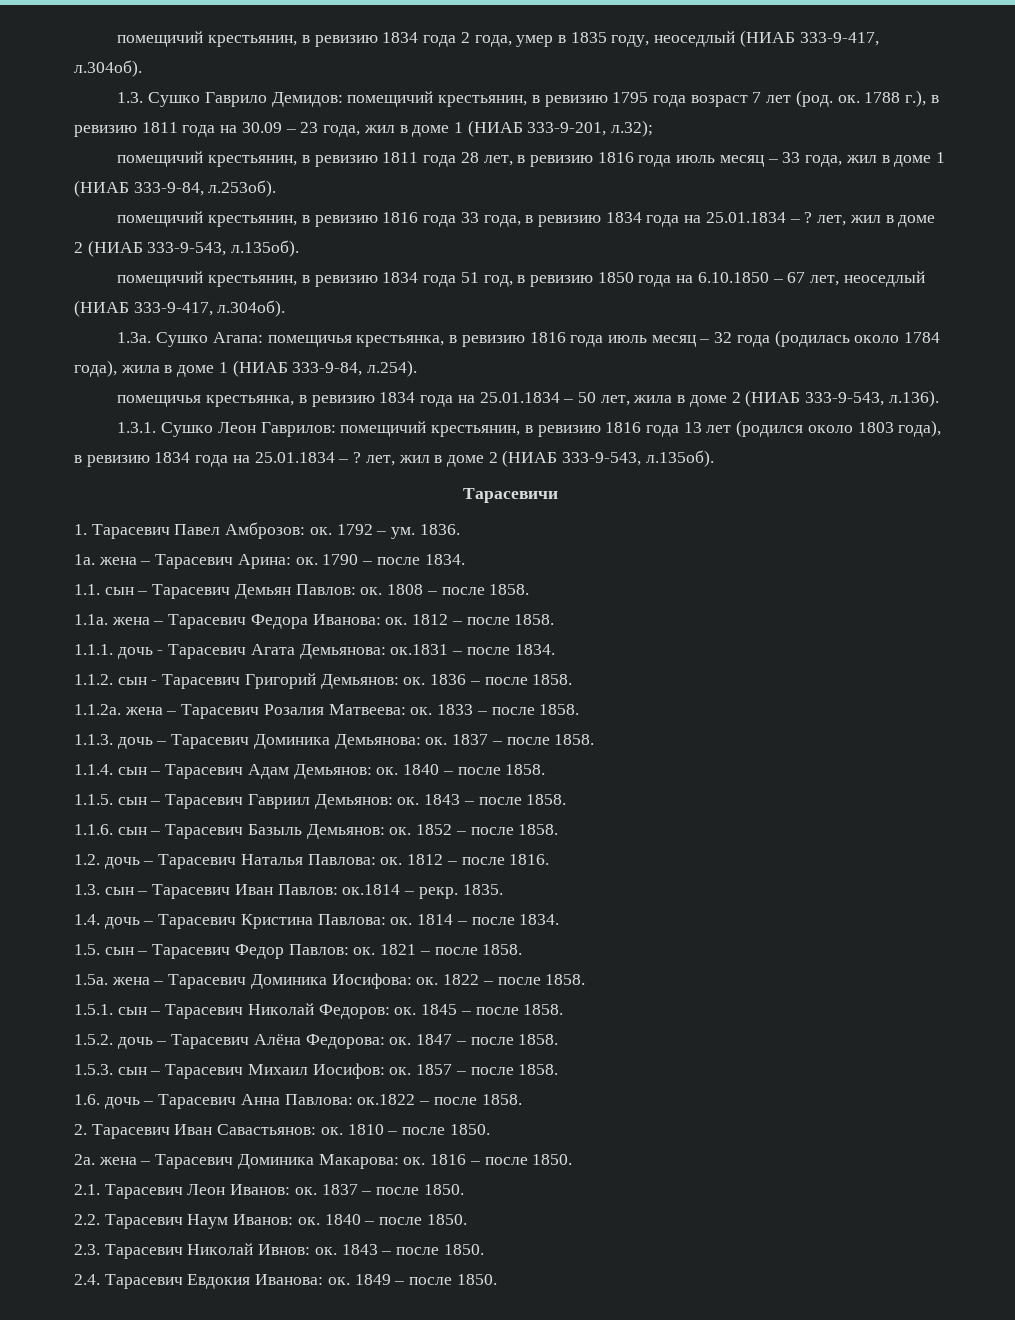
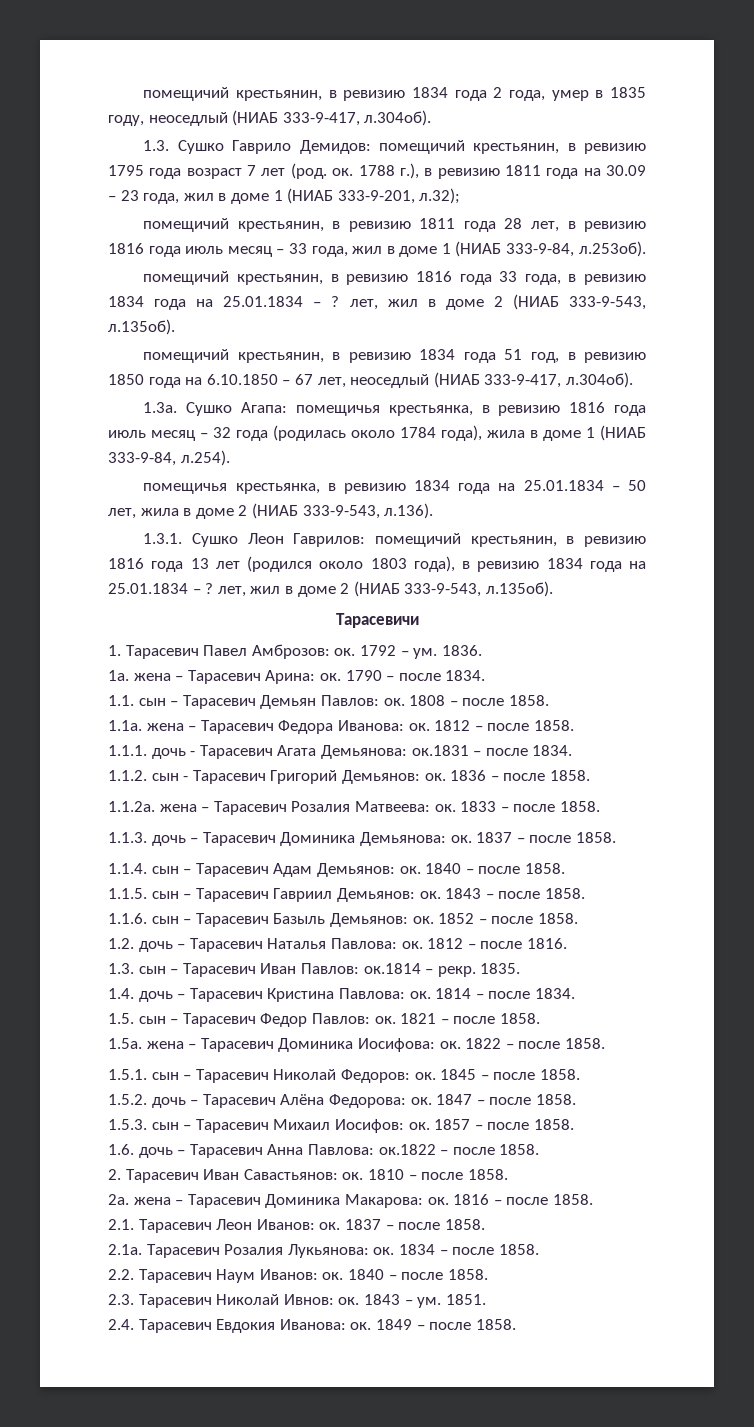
- 1810 – после 1850.
+ 1810 – после 1858.
- 1816 – после 1850.
+ 1816 – после 1858.
- 2.1. Тарасевич Леон Иванов: ок. 1837 – после 1850.
+ 2.1. Тарасевич Леон Иванов: ок. 1837 – после 1858.
+ 2.1а. Тарасевич Розалия Лукьянова: ок. 1834 – после 1858.
- 2.2. Тарасевич Наум Иванов: ок. 1840 – после 1850.
+ 2.2. Тарасевич Наум Иванов: ок. 1840 – после 1858.
- 1843 – после 1850.
+ 1843 – ум. 1851.
- 1849 – после 1850.
+ 1849 – после 1858.

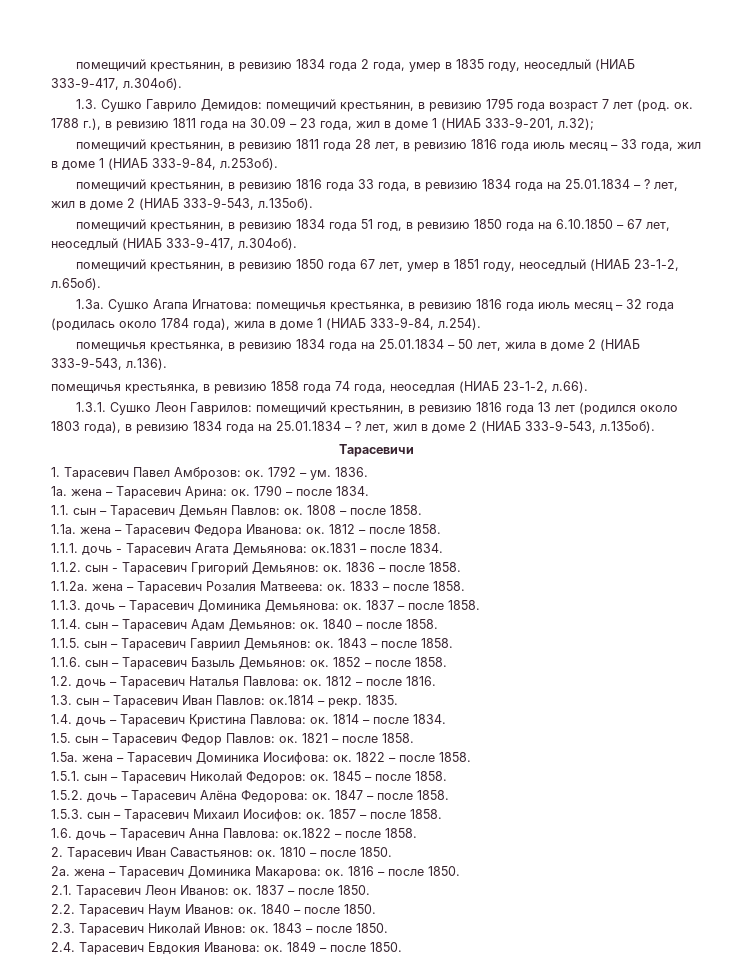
+ помещичий крестьянин, в ревизию 1850 года 67 лет, умер в 1851 году, неоседлый (НИАБ 23-1-2, л.65об).
- 1.3а. Сушко Агапа: помещичья крестьянка, в ревизию 1816 года июль месяц – 32 года (родилась около 1784 года), жила в доме 1 (НИАБ 333-9-84, л.254).
+ 1.3а. Сушко Агапа Игнатова: помещичья крестьянка, в ревизию 1816 года июль месяц – 32 года (родилась около 1784 года), жила в доме 1 (НИАБ 333-9-84, л.254).
+ помещичья крестьянка, в ревизию 1858 года 74 года, неоседлая (НИАБ 23-1-2, л.66).
- 1810 – после 1858.
+ 1810 – после 1850.
- 1816 – после 1858.
+ 1816 – после 1850.
- 2.1. Тарасевич Леон Иванов: ок. 1837 – после 1858.
- 2.1а. Тарасевич Розалия Лукьянова: ок. 1834 – после 1858.
+ 2.1. Тарасевич Леон Иванов: ок. 1837 – после 1850.
- 2.2. Тарасевич Наум Иванов: ок. 1840 – после 1858.
+ 2.2. Тарасевич Наум Иванов: ок. 1840 – после 1850.
- 1843 – ум. 1851.
+ 1843 – после 1850.
- 1849 – после 1858.
+ 1849 – после 1850.

